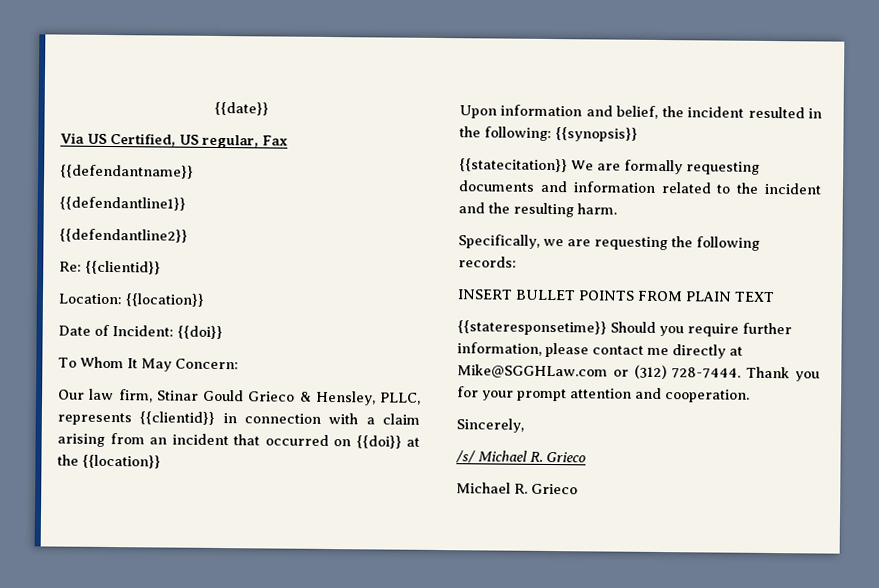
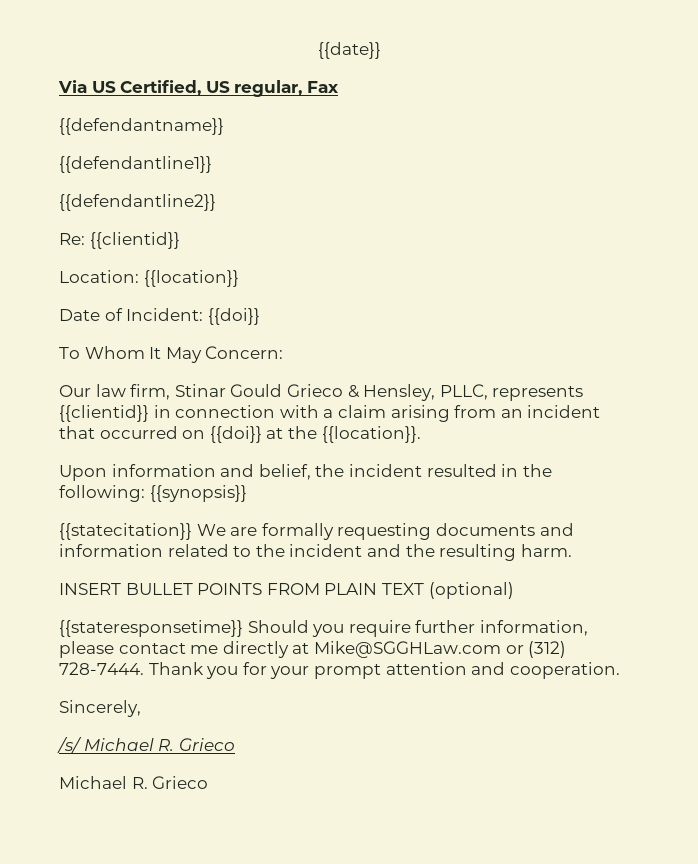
- Our law firm, Stinar Gould Grieco & Hensley, PLLC, represents {{clientid}} in connection with a claim arising from an incident that occurred on {{doi}} at the {{location}}
+ Our law firm, Stinar Gould Grieco & Hensley, PLLC, represents {{clientid}} in connection with a claim arising from an incident that occurred on {{doi}} at the {{location}}.
- Specifically, we are requesting the following records:
- INSERT BULLET POINTS FROM PLAIN TEXT
+ INSERT BULLET POINTS FROM PLAIN TEXT (optional)

